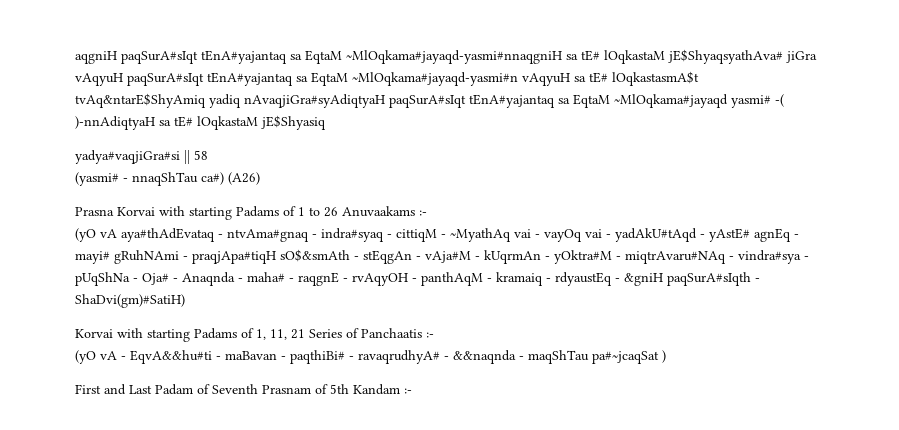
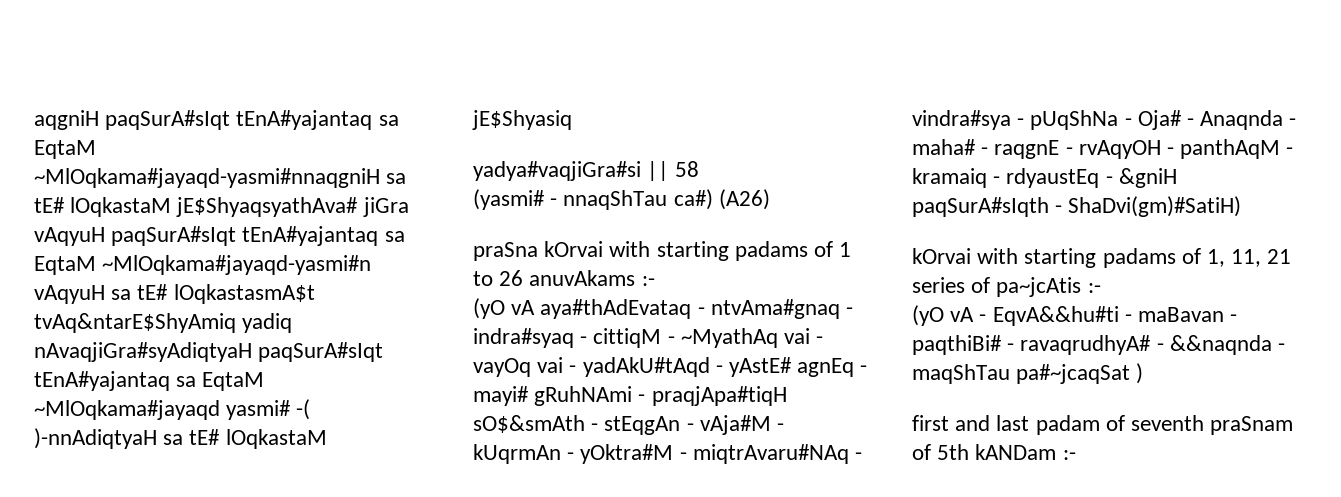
- Prasna Korvai with starting Padams of 1 to 26 Anuvaakams :-
+ praSna kOrvai with starting padams of 1 to 26 anuvAkams :-
- Korvai with starting Padams of 1, 11, 21 Series of Panchaatis :-
+ kOrvai with starting padams of 1, 11, 21 series of pa~jcAtis :-
- First and Last Padam of Seventh Prasnam of 5th Kandam :-
+ first and last padam of seventh praSnam of 5th kANDam :-

